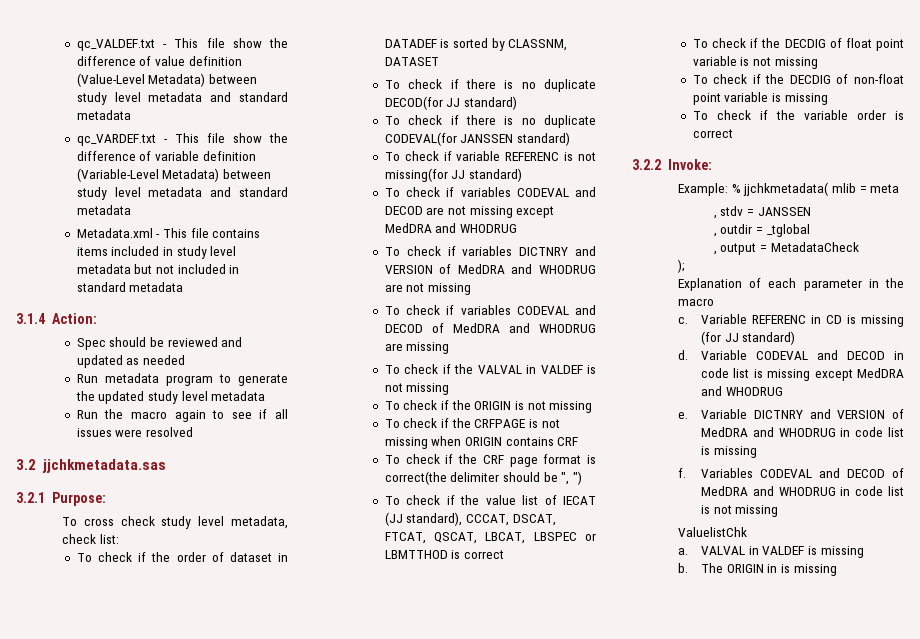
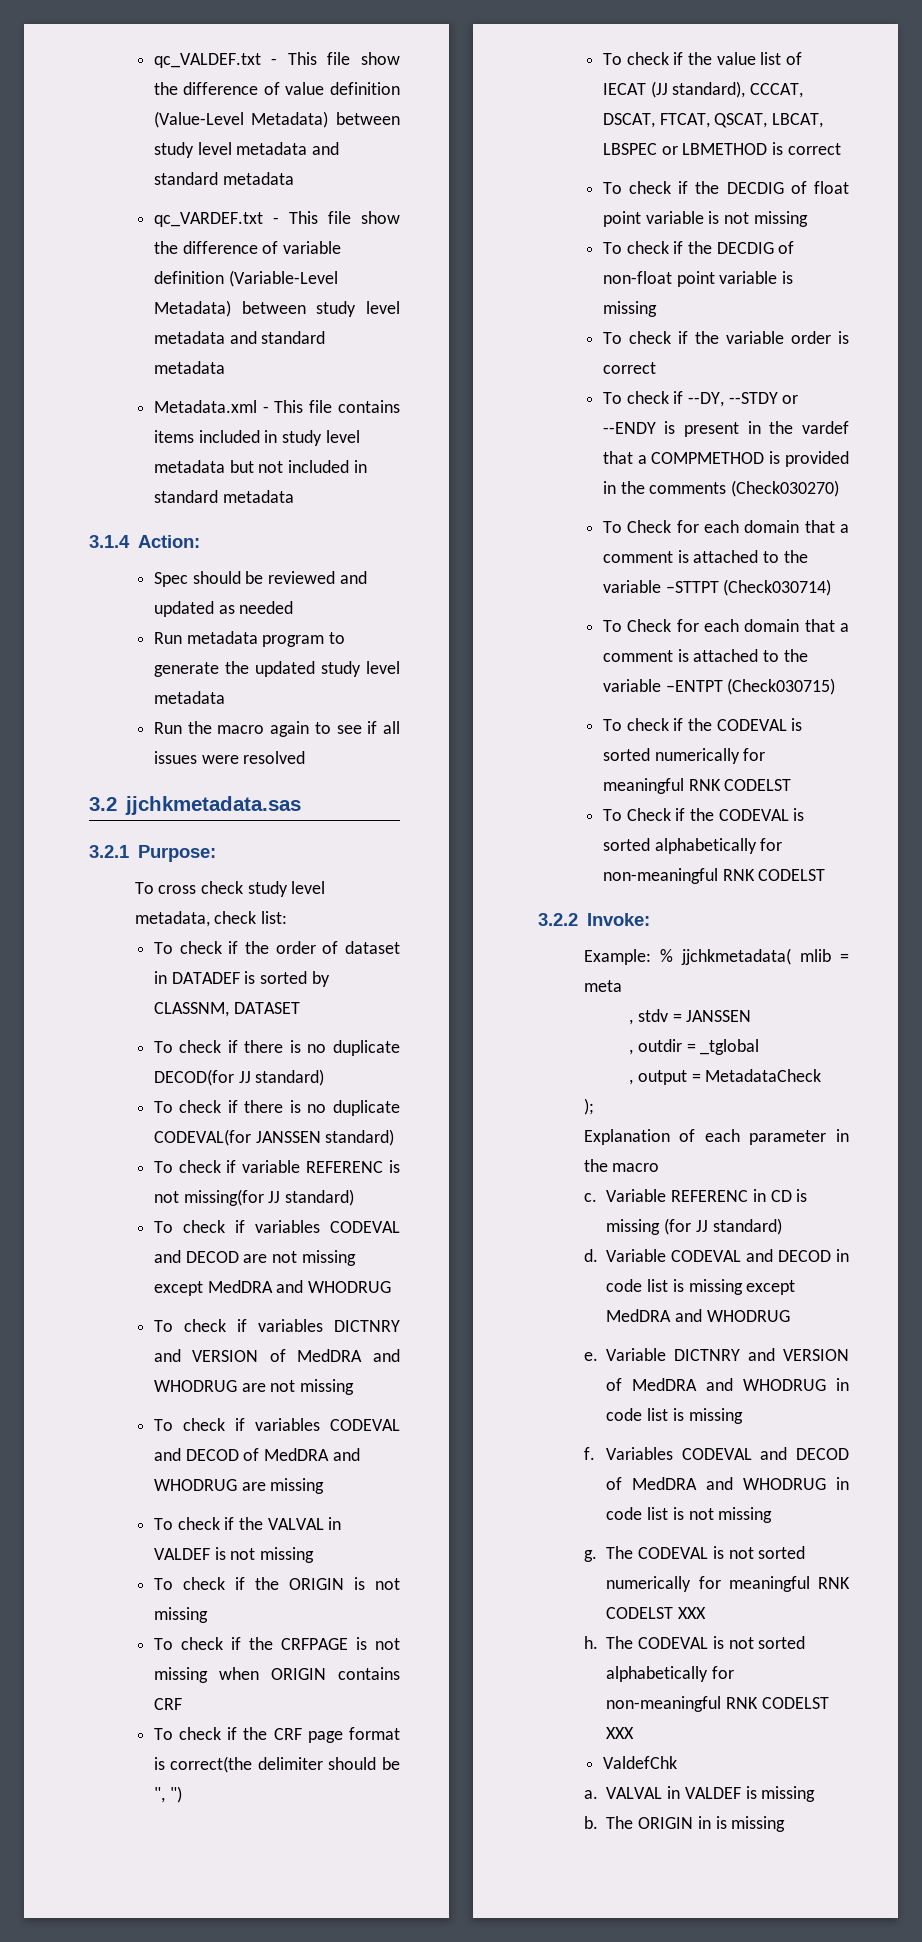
- To check if the value list of IECAT (JJ standard), CCCAT, DSCAT, FTCAT, QSCAT, LBCAT, LBSPEC or LBMTTHOD is correct
+ To check if the value list of IECAT (JJ standard), CCCAT, DSCAT, FTCAT, QSCAT, LBCAT, LBSPEC or LBMETHOD is correct
+ To check if --DY, --STDY or --ENDY is present in the vardef that a COMPMETHOD is provided in the comments (Check030270)
+ To Check for each domain that a comment is attached to the variable –STTPT (Check030714)
+ To Check for each domain that a comment is attached to the variable –ENTPT (Check030715)
+ To check if the CODEVAL is sorted numerically for meaningful RNK CODELST
+ To Check if the CODEVAL is sorted alphabetically for non-meaningful RNK CODELST
- ValuelistChk
+ g. The CODEVAL is not sorted numerically for meaningful RNK CODELST XXX
+ h. The CODEVAL is not sorted alphabetically for non-meaningful RNK CODELST XXX
+ ValdefChk

